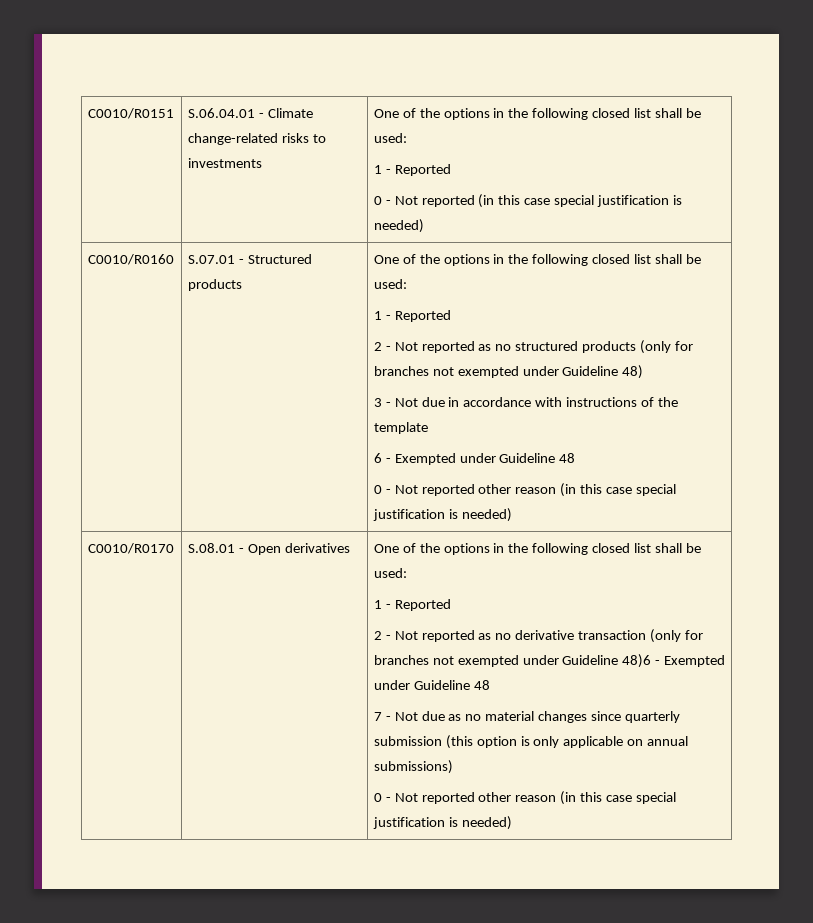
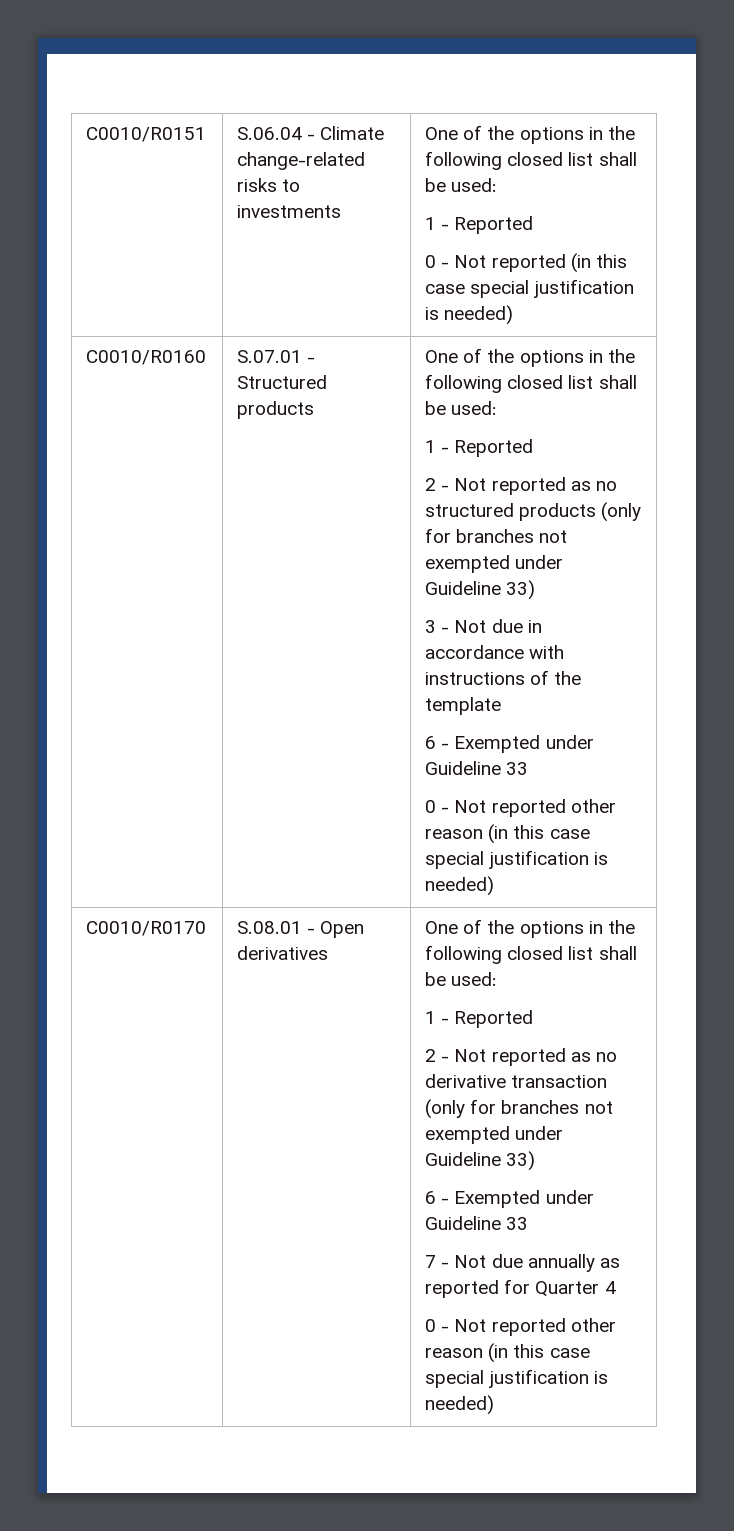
- C0010/R0151 | S.06.04.01 - Climate change-related risks to investments | One of the options in the following closed list shall be used:
+ C0010/R0151 | S.06.04 - Climate change-related risks to investments | One of the options in the following closed list shall be used:
- 2 - Not reported as no structured products (only for branches not exempted under Guideline 48)
+ 2 - Not reported as no structured products (only for branches not exempted under Guideline 33)
  3 - Not due in accordance with instructions of the template
- 6 - Exempted under Guideline 48
+ 6 - Exempted under Guideline 33
- 2 - Not reported as no derivative transaction (only for branches not exempted under Guideline 48)6 - Exempted under Guideline 48
+ 2 - Not reported as no derivative transaction (only for branches not exempted under Guideline 33)
+ 6 - Exempted under Guideline 33
- 7 - Not due as no material changes since quarterly submission (this option is only applicable on annual submissions)
+ 7 - Not due annually as reported for Quarter 4

